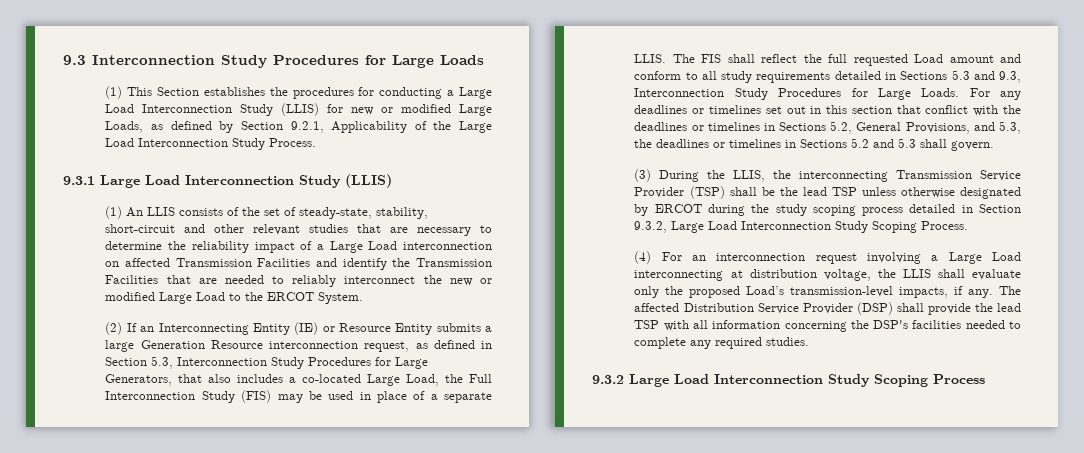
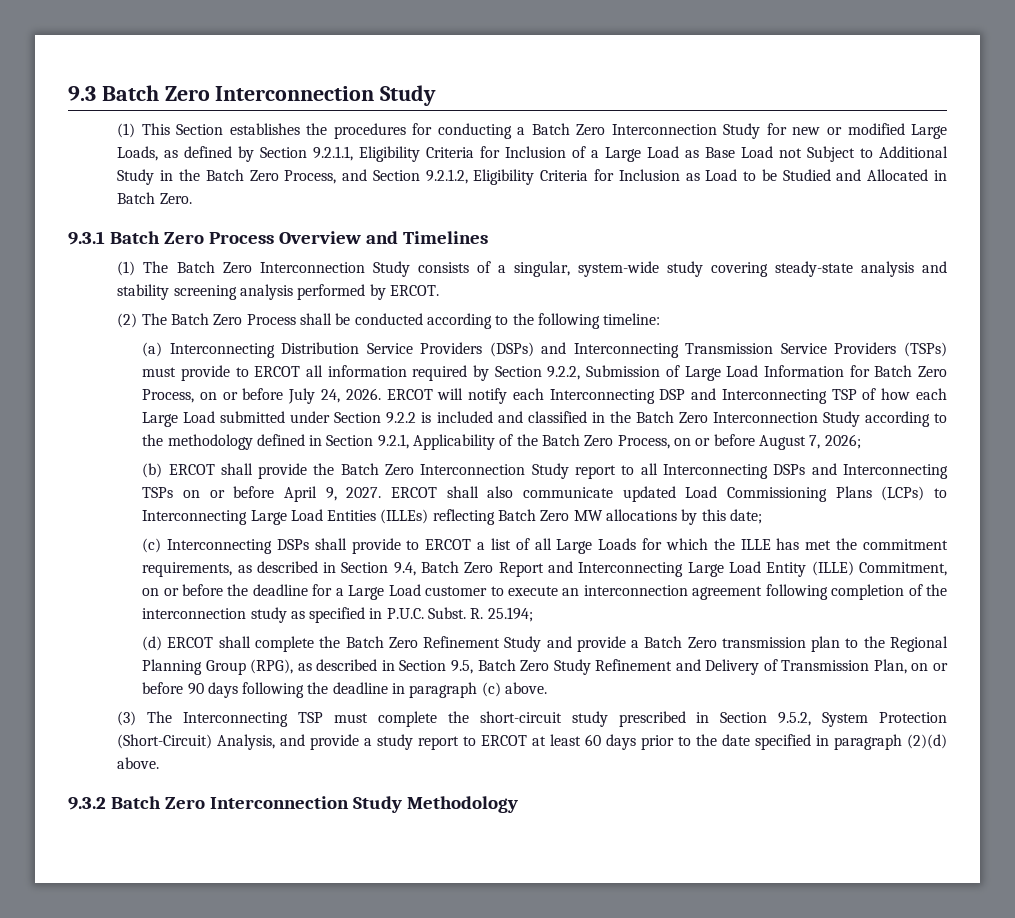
- 9.3 Interconnection Study Procedures for Large Loads
+ 9.3 Batch Zero Interconnection Study
- (1) This Section establishes the procedures for conducting a Large Load Interconnection Study (LLIS) for new or modified Large Loads, as defined by Section 9.2.1, Applicability of the Large Load Interconnection Study Process.
- 9.3.1 Large Load Interconnection Study (LLIS)
- (1) An LLIS consists of the set of steady-state, stability, short-circuit and other relevant studies that are necessary to determine the reliability impact of a Large Load interconnection on affected Transmission Facilities and identify the Transmission Facilities that are needed to reliably interconnect the new or modified Large Load to the ERCOT System.
- (2) If an Interconnecting Entity (IE) or Resource Entity submits a large Generation Resource interconnection request, as defined in Section 5.3, Interconnection Study Procedures for Large Generators, that also includes a co-located Large Load, the Full Interconnection Study (FIS) may be used in place of a separate LLIS. The FIS shall reflect the full requested Load amount and conform to all study requirements detailed in Sections 5.3 and 9.3, Interconnection Study Procedures for Large Loads. For any deadlines or timelines set out in this section that conflict with the deadlines or timelines in Sections 5.2, General Provisions, and 5.3, the deadlines or timelines in Sections 5.2 and 5.3 shall govern.
- (3) During the LLIS, the interconnecting Transmission Service Provider (TSP) shall be the lead TSP unless otherwise designated by ERCOT during the study scoping process detailed in Section 9.3.2, Large Load Interconnection Study Scoping Process.
- (4) For an interconnection request involving a Large Load interconnecting at distribution voltage, the LLIS shall evaluate only the proposed Load’s transmission-level impacts, if any. The affected Distribution Service Provider (DSP) shall provide the lead TSP with all information concerning the DSP's facilities needed to complete any required studies.
- 9.3.2 Large Load Interconnection Study Scoping Process
+ (1) This Section establishes the procedures for conducting a Batch Zero Interconnection Study for new or modified Large Loads, as defined by Section 9.2.1.1, Eligibility Criteria for Inclusion of a Large Load as Base Load not Subject to Additional Study in the Batch Zero Process, and Section 9.2.1.2, Eligibility Criteria for Inclusion as Load to be Studied and Allocated in Batch Zero.
+ 9.3.1 Batch Zero Process Overview and Timelines
+ (1) The Batch Zero Interconnection Study consists of a singular, system-wide study covering steady-state analysis and stability screening analysis performed by ERCOT.
+ (2) The Batch Zero Process shall be conducted according to the following timeline:
+ (a) Interconnecting Distribution Service Providers (DSPs) and Interconnecting Transmission Service Providers (TSPs) must provide to ERCOT all information required by Section 9.2.2, Submission of Large Load Information for Batch Zero Process, on or before July 24, 2026. ERCOT will notify each Interconnecting DSP and Interconnecting TSP of how each Large Load submitted under Section 9.2.2 is included and classified in the Batch Zero Interconnection Study according to the methodology defined in Section 9.2.1, Applicability of the Batch Zero Process, on or before August 7, 2026;
+ (b) ERCOT shall provide the Batch Zero Interconnection Study report to all Interconnecting DSPs and Interconnecting TSPs on or before April 9, 2027. ERCOT shall also communicate updated Load Commissioning Plans (LCPs) to Interconnecting Large Load Entities (ILLEs) reflecting Batch Zero MW allocations by this date;
+ (c) Interconnecting DSPs shall provide to ERCOT a list of all Large Loads for which the ILLE has met the commitment requirements, as described in Section 9.4, Batch Zero Report and Interconnecting Large Load Entity (ILLE) Commitment, on or before the deadline for a Large Load customer to execute an interconnection agreement following completion of the interconnection study as specified in P.U.C. Subst. R. 25.194;
+ (d) ERCOT shall complete the Batch Zero Refinement Study and provide a Batch Zero transmission plan to the Regional Planning Group (RPG), as described in Section 9.5, Batch Zero Study Refinement and Delivery of Transmission Plan, on or before 90 days following the deadline in paragraph (c) above.
+ (3) The Interconnecting TSP must complete the short-circuit study prescribed in Section 9.5.2, System Protection (Short-Circuit) Analysis, and provide a study report to ERCOT at least 60 days prior to the date specified in paragraph (2)(d) above.
+ 9.3.2 Batch Zero Interconnection Study Methodology

